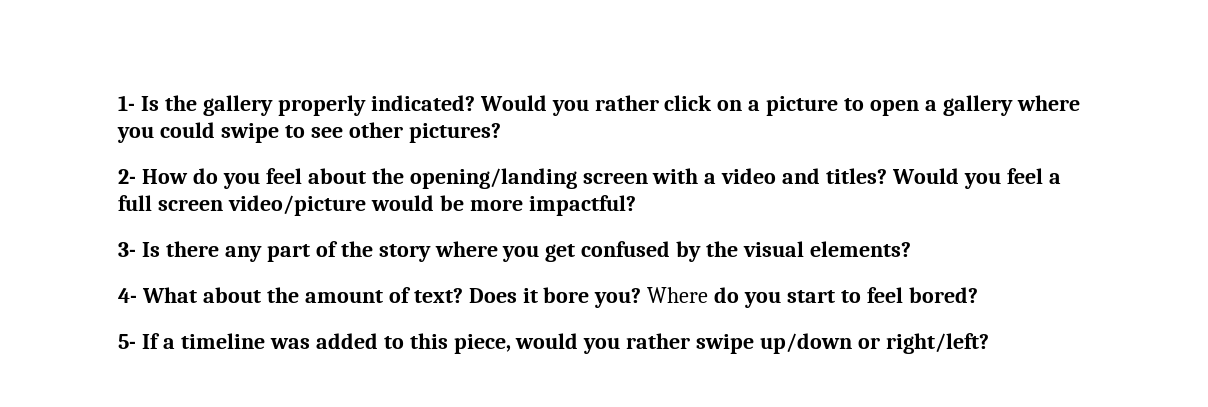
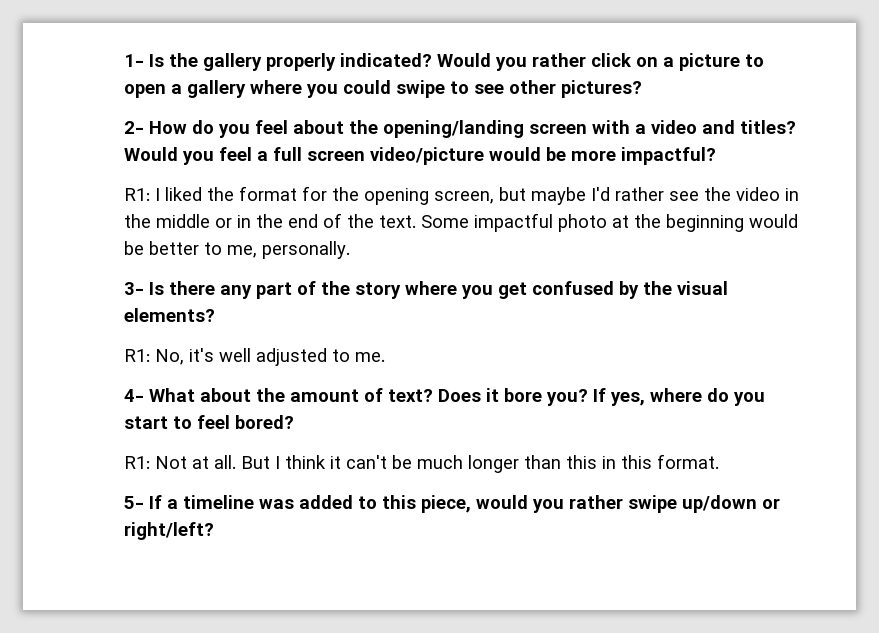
+ R1: I liked the format for the opening screen, but maybe I'd rather see the video in the middle or in the end of the text. Some impactful photo at the beginning would be better to me, personally.
+ R1: No, it's well adjusted to me.
- Where do you start to feel bored?
+ If yes, where do you start to feel bored?
+ R1: Not at all. But I think it can't be much longer than this in this format.

